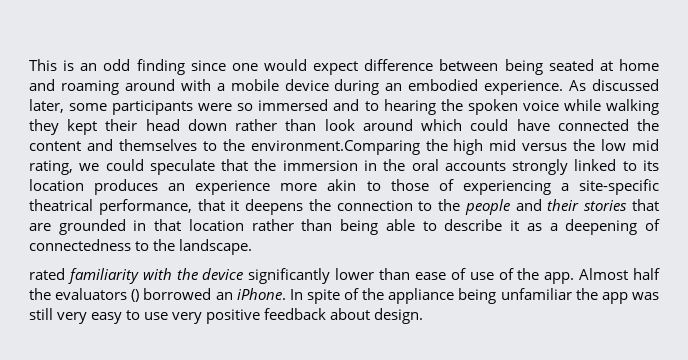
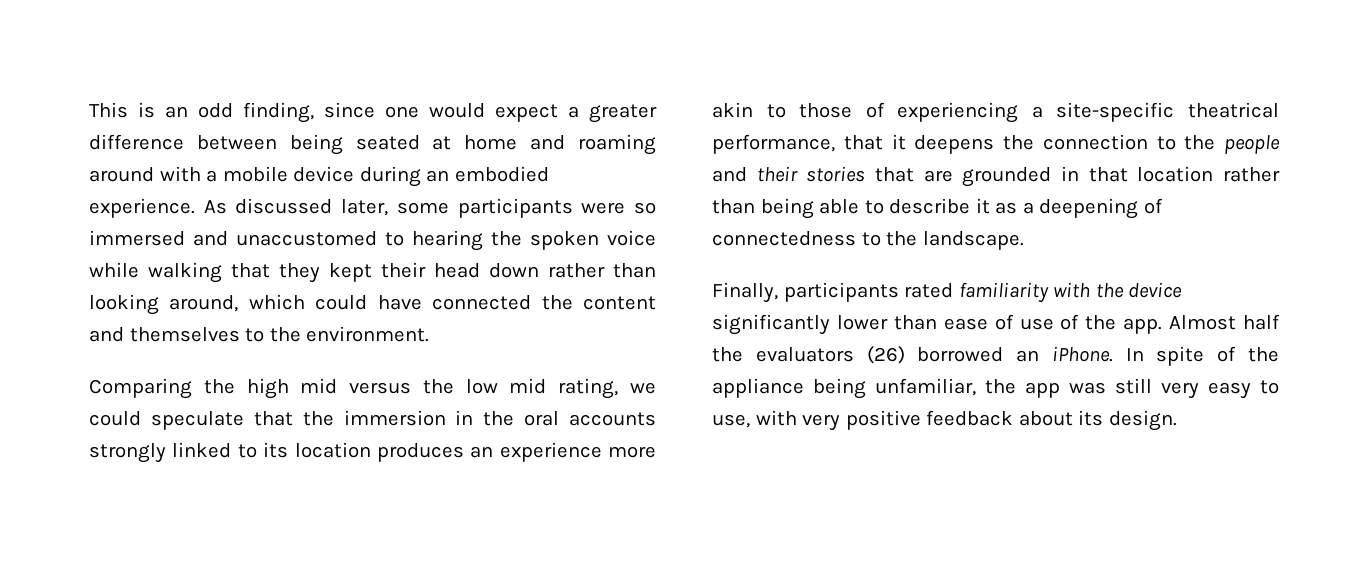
- This is an odd finding since one would expect difference between being seated at home and roaming around with a mobile device during an embodied experience.
+ This is an odd finding, since one would expect a greater difference between being seated at home and roaming around with a mobile device during an embodied experience.
- As discussed later, some participants were so immersed and to hearing the spoken voice while walking they kept their head down rather than look around which could have connected the content and themselves to the environment.Comparing the high mid versus the low mid rating, we could speculate that the immersion in the oral accounts strongly linked to its location produces an experience more akin to those of experiencing a site-specific theatrical performance, that it deepens the connection to the people and their stories that are grounded in that location rather than being able to describe it as a deepening of connectedness to the landscape.
+ As discussed later, some participants were so immersed and unaccustomed to hearing the spoken voice while walking that they kept their head down rather than looking around, which could have connected the content and themselves to the environment.
+ Comparing the high mid versus the low mid rating, we could speculate that the immersion in the oral accounts strongly linked to its location produces an experience more akin to those of experiencing a site-specific theatrical performance, that it deepens the connection to the people and their stories that are grounded in that location rather than being able to describe it as a deepening of connectedness to the landscape.
- rated familiarity with the device significantly lower than ease of use of the app.
+ Finally, participants rated familiarity with the device significantly lower than ease of use of the app.
- Almost half the evaluators () borrowed an iPhone.
+ Almost half the evaluators (26) borrowed an iPhone.
- In spite of the appliance being unfamiliar the app was still very easy to use very positive feedback about design.
+ In spite of the appliance being unfamiliar, the app was still very easy to use, with very positive feedback about its design.

